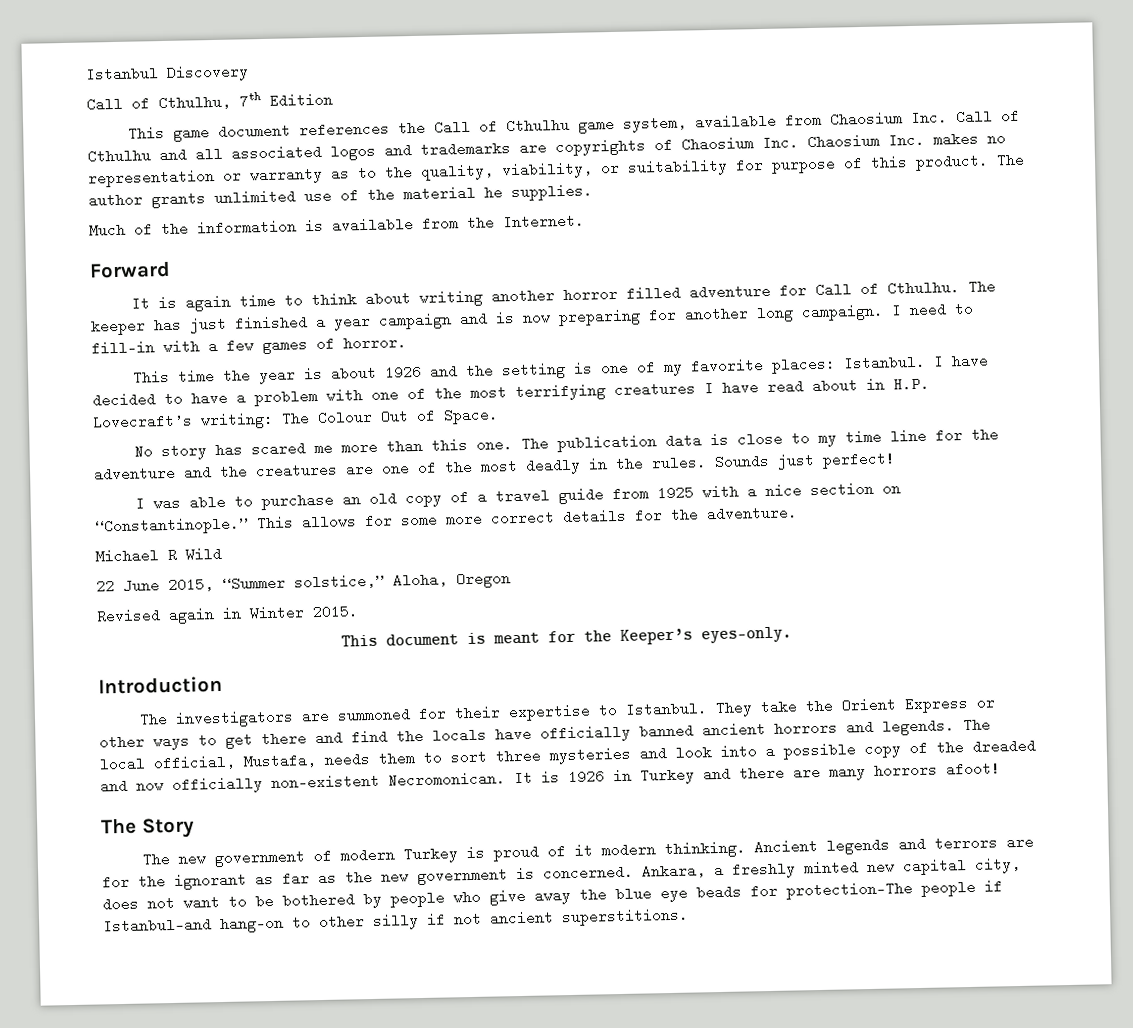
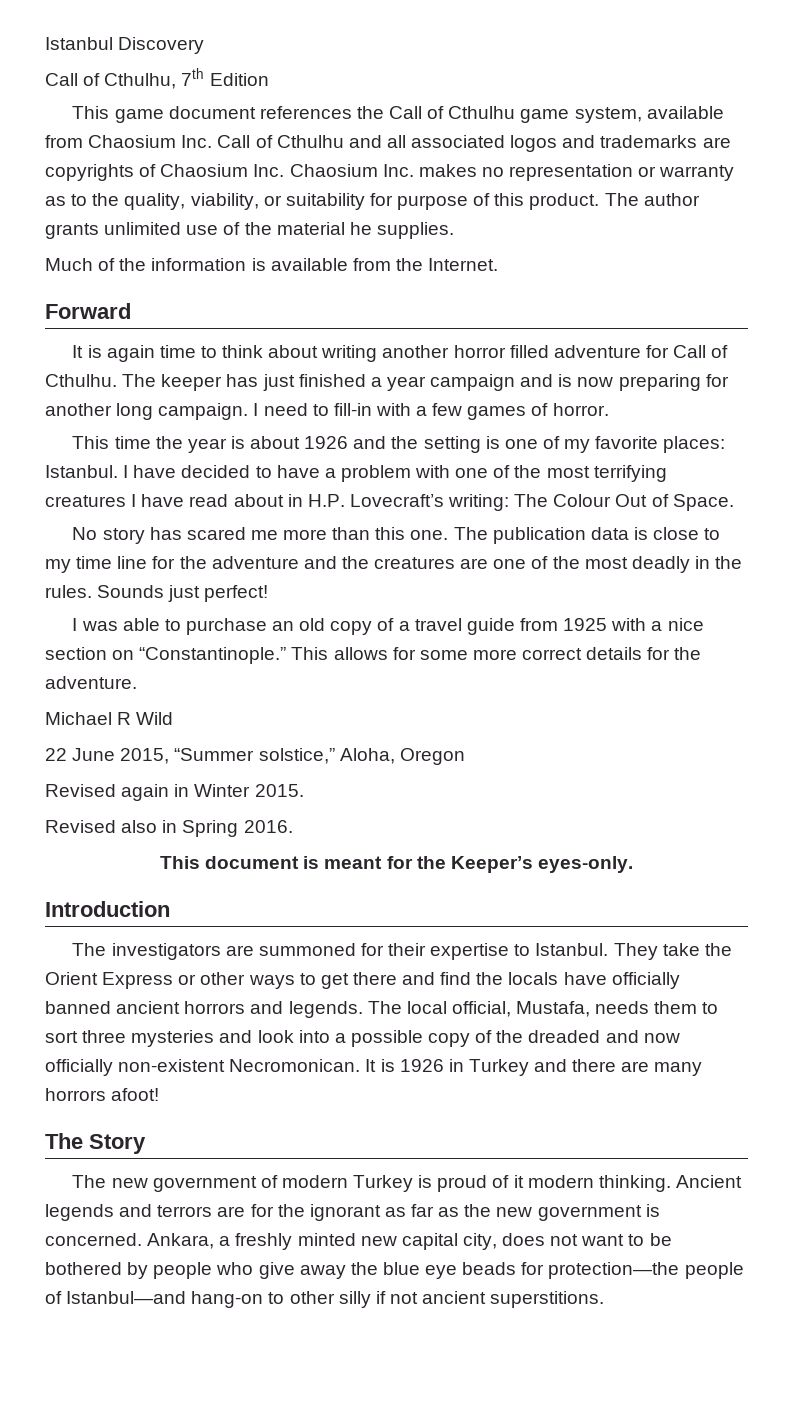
+ Revised also in Spring 2016.
- Ankara, a freshly minted new capital city, does not want to be bothered by people who give away the blue eye beads for protection—The people if Istanbul—and hang-on to other silly if not ancient superstitions.
+ Ankara, a freshly minted new capital city, does not want to be bothered by people who give away the blue eye beads for protection—the people of Istanbul—and hang-on to other silly if not ancient superstitions.

